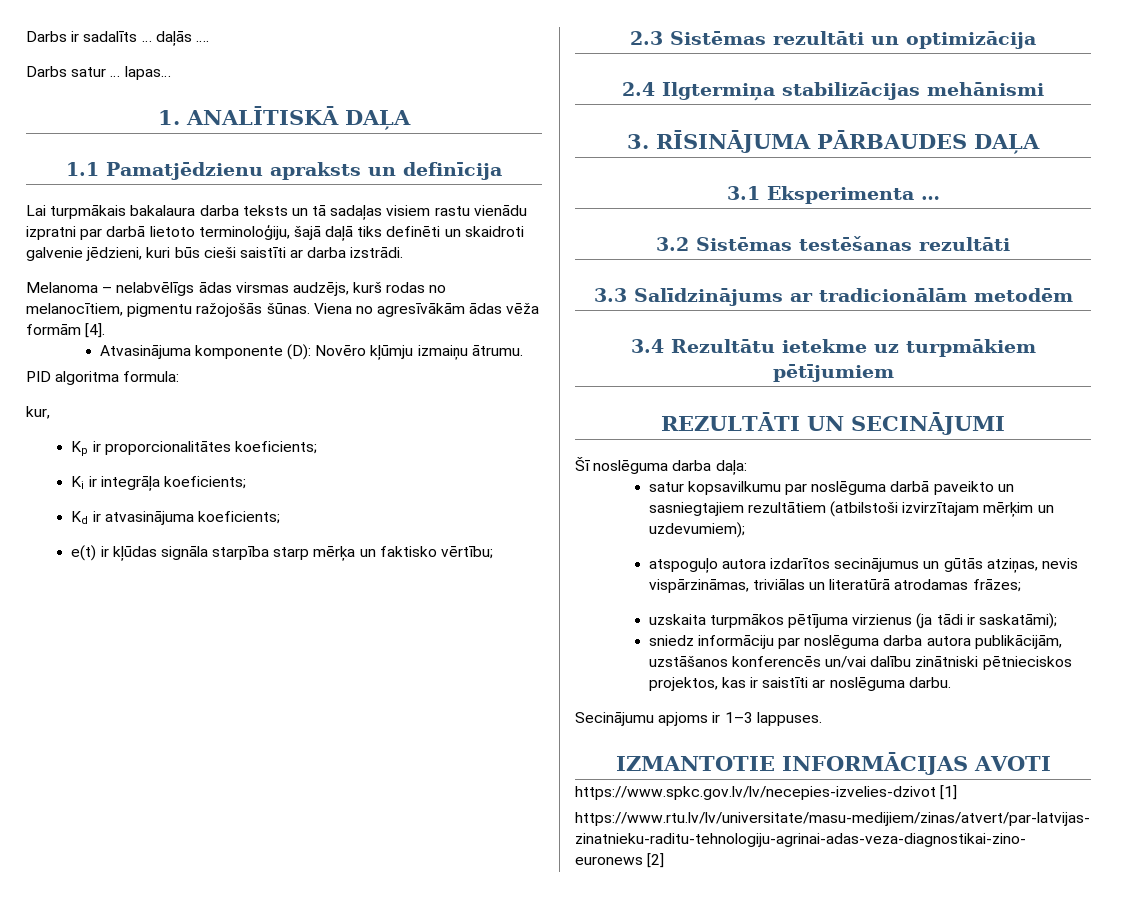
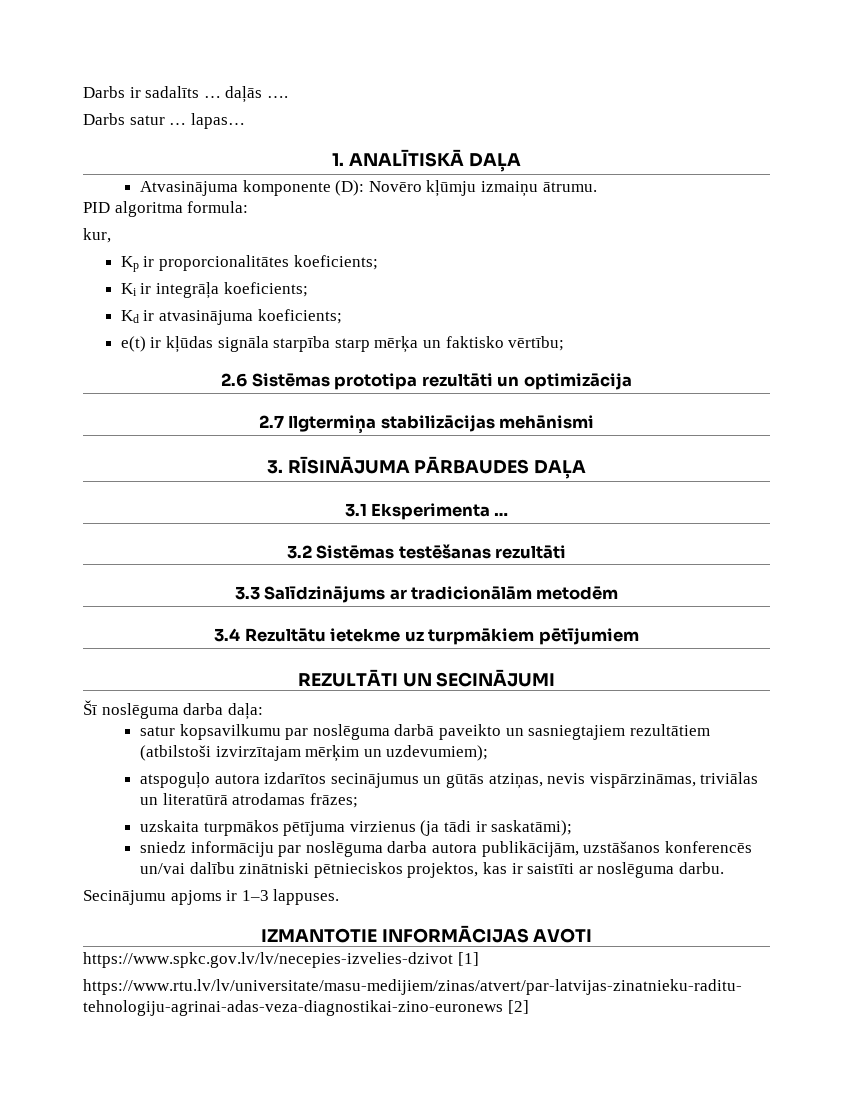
- 1.1 Pamatjēdzienu apraksts un definīcija
- Lai turpmākais bakalaura darba teksts un tā sadaļas visiem rastu vienādu izpratni par darbā lietoto terminoloģiju, šajā daļā tiks definēti un skaidroti galvenie jēdzieni, kuri būs cieši saistīti ar darba izstrādi.
- Melanoma – nelabvēlīgs ādas virsmas audzējs, kurš rodas no melanocītiem, pigmentu ražojošās šūnas. Viena no agresīvākām ādas vēža formām [4].
- 2.3 Sistēmas rezultāti un optimizācija
+ 2.6 Sistēmas prototipa rezultāti un optimizācija
- 2.4 Ilgtermiņa stabilizācijas mehānismi
+ 2.7 Ilgtermiņa stabilizācijas mehānismi

